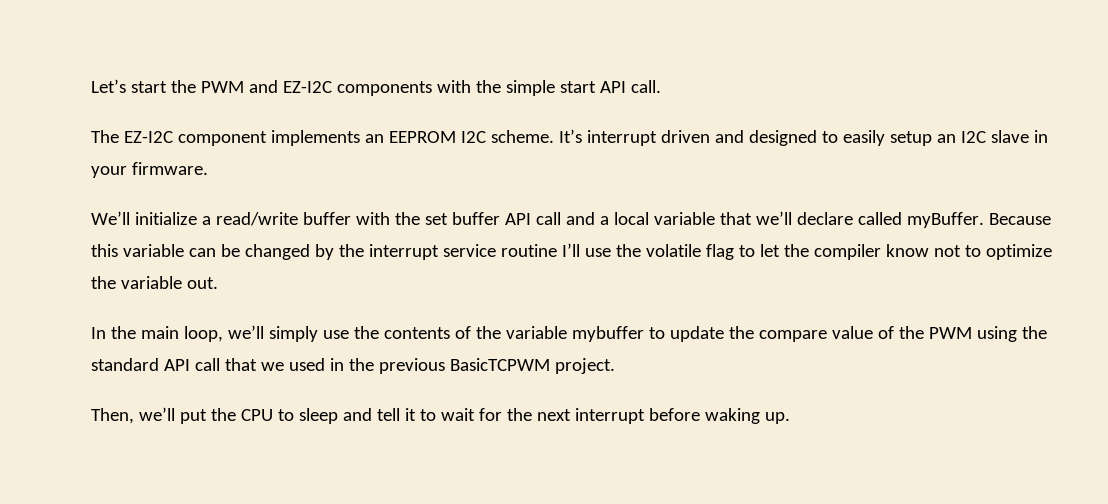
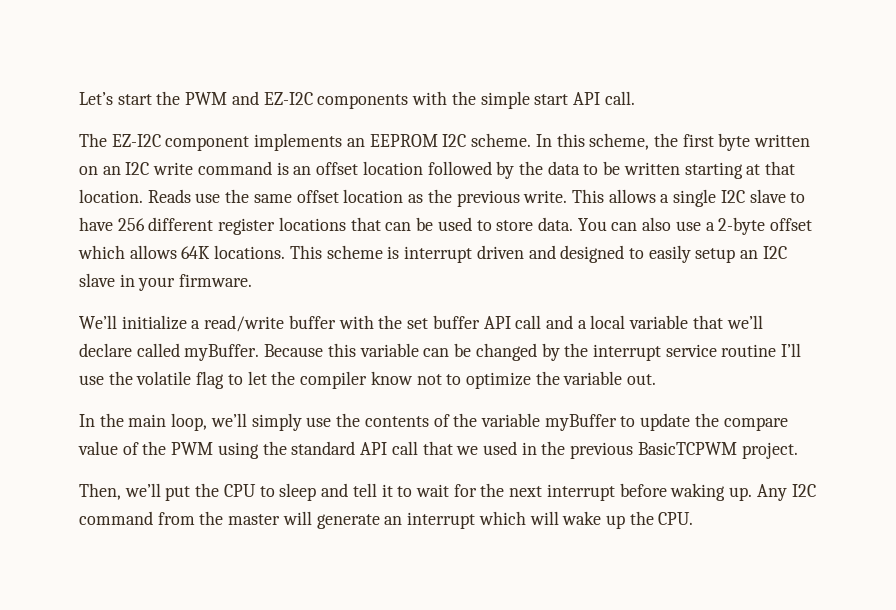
- It’s interrupt driven and designed to easily setup an I2C slave in your firmware.
+ In this scheme, the first byte written on an I2C write command is an offset location followed by the data to be written starting at that location. Reads use the same offset location as the previous write. This allows a single I2C slave to have 256 different register locations that can be used to store data. You can also use a 2-byte offset which allows 64K locations. This scheme is interrupt driven and designed to easily setup an I2C slave in your firmware.
- In the main loop, we’ll simply use the contents of the variable mybuffer to update the compare value of the PWM using the standard API call that we used in the previous BasicTCPWM project.
+ In the main loop, we’ll simply use the contents of the variable myBuffer to update the compare value of the PWM using the standard API call that we used in the previous BasicTCPWM project.
+ Any I2C command from the master will generate an interrupt which will wake up the CPU.

